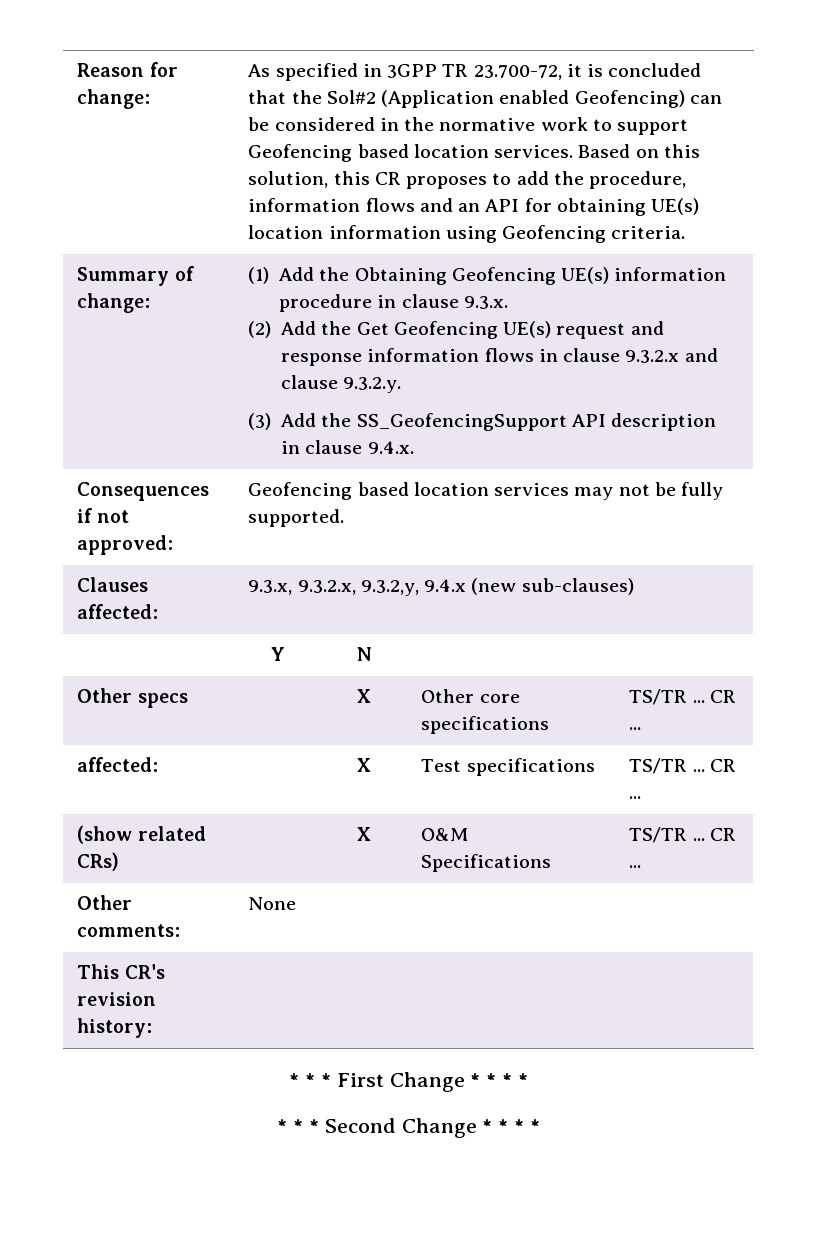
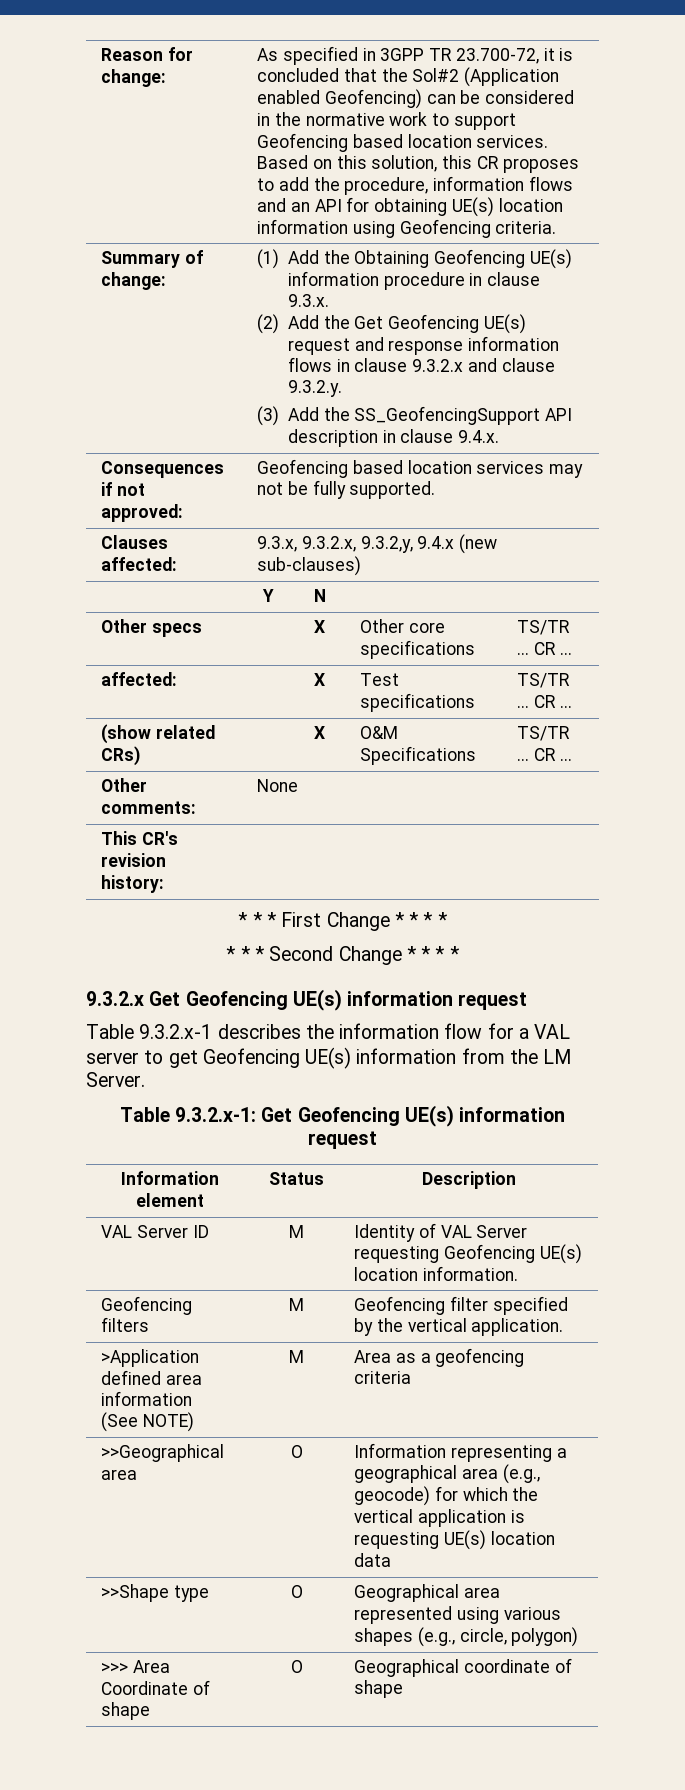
+ 9.3.2.x Get Geofencing UE(s) information request
+ Table 9.3.2.x-1 describes the information flow for a VAL server to get Geofencing UE(s) information from the LM Server.
+ Table 9.3.2.x-1: Get Geofencing UE(s) information request
+ Information element | Status | Description
+ VAL Server ID | M | Identity of VAL Server requesting Geofencing UE(s) location information.
+ Geofencing filters | M | Geofencing filter specified by the vertical application.
+ >Application defined area information
+ (See NOTE) | M | Area as a geofencing criteria
+ >>Geographical area | O | Information representing a geographical area (e.g., geocode) for which the vertical application is requesting UE(s) location data
+ >>Shape type | O | Geographical area represented using various shapes (e.g., circle, polygon)
+ >>> Area Coordinate of shape | O | Geographical coordinate of shape

